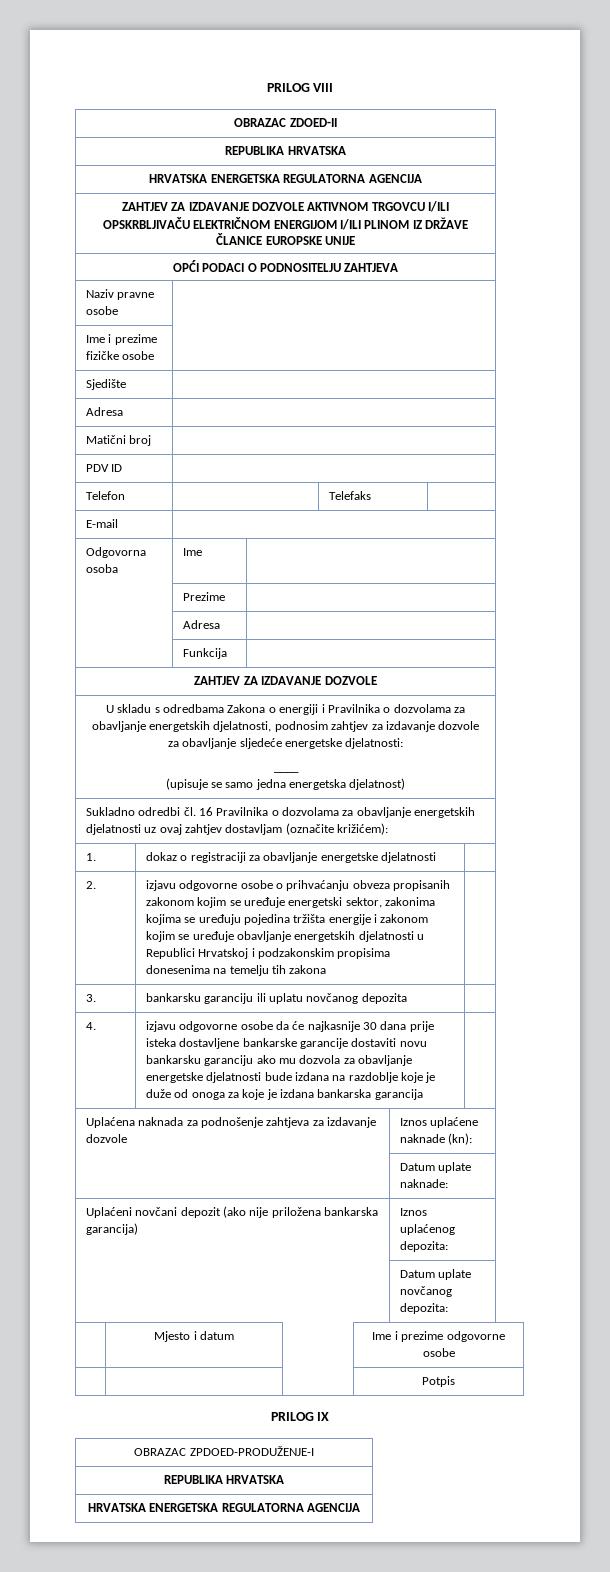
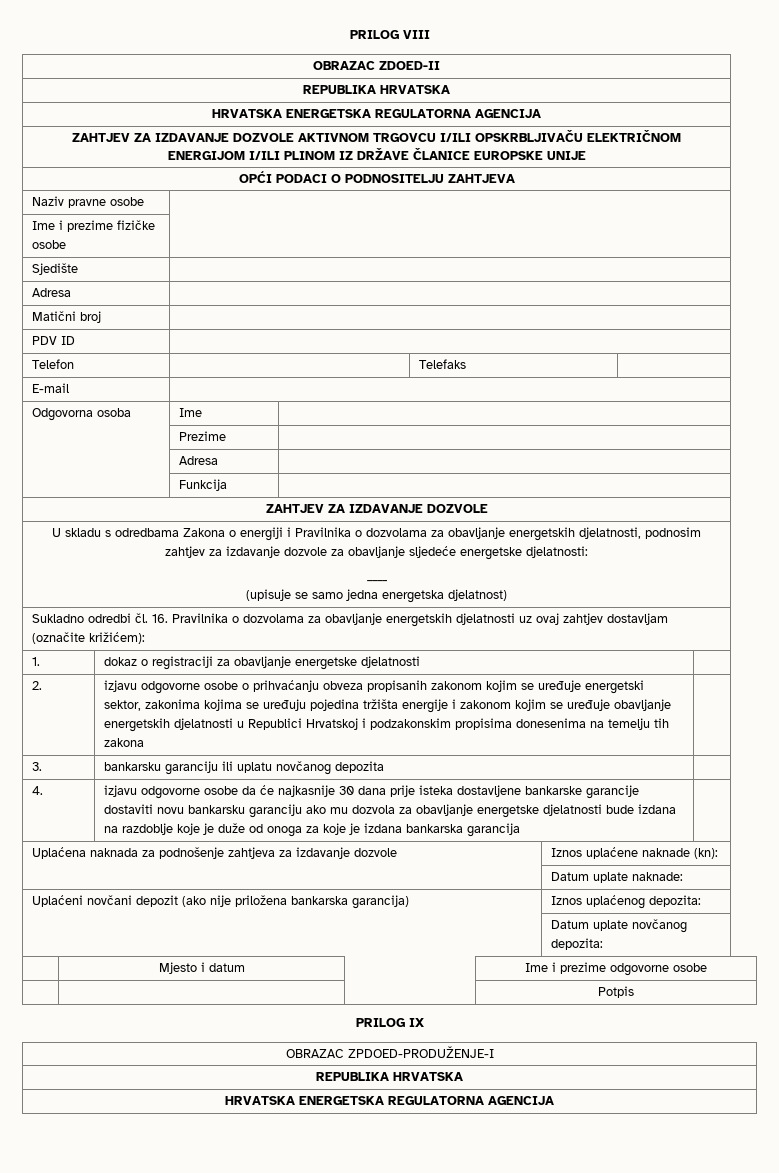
- Sukladno odredbi čl. 16 Pravilnika o dozvolama za obavljanje energetskih djelatnosti uz ovaj zahtjev dostavljam (označite križićem):
+ Sukladno odredbi čl. 16. Pravilnika o dozvolama za obavljanje energetskih djelatnosti uz ovaj zahtjev dostavljam (označite križićem):

